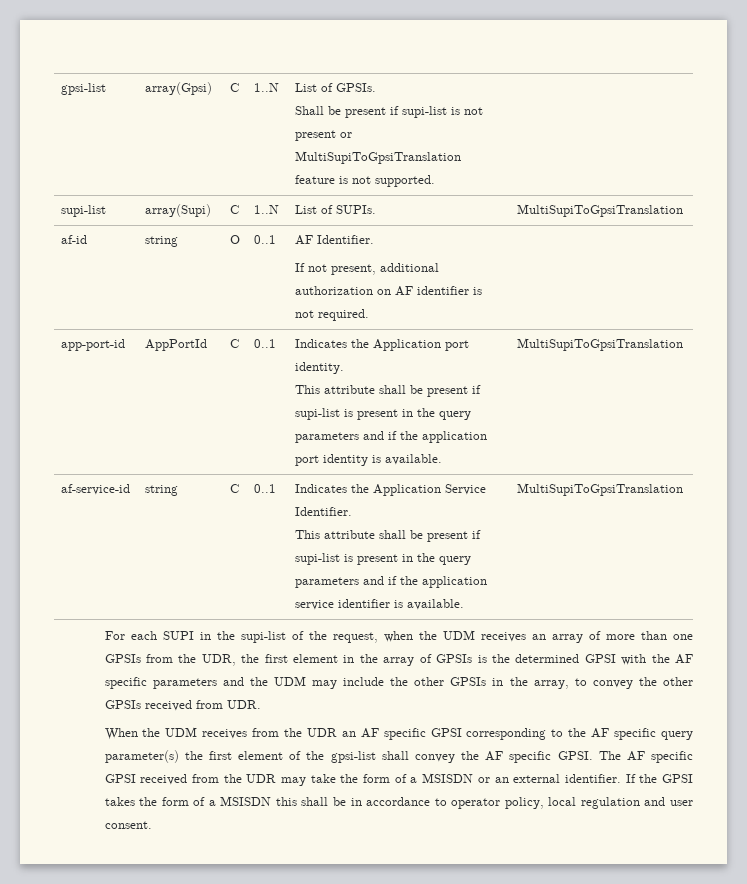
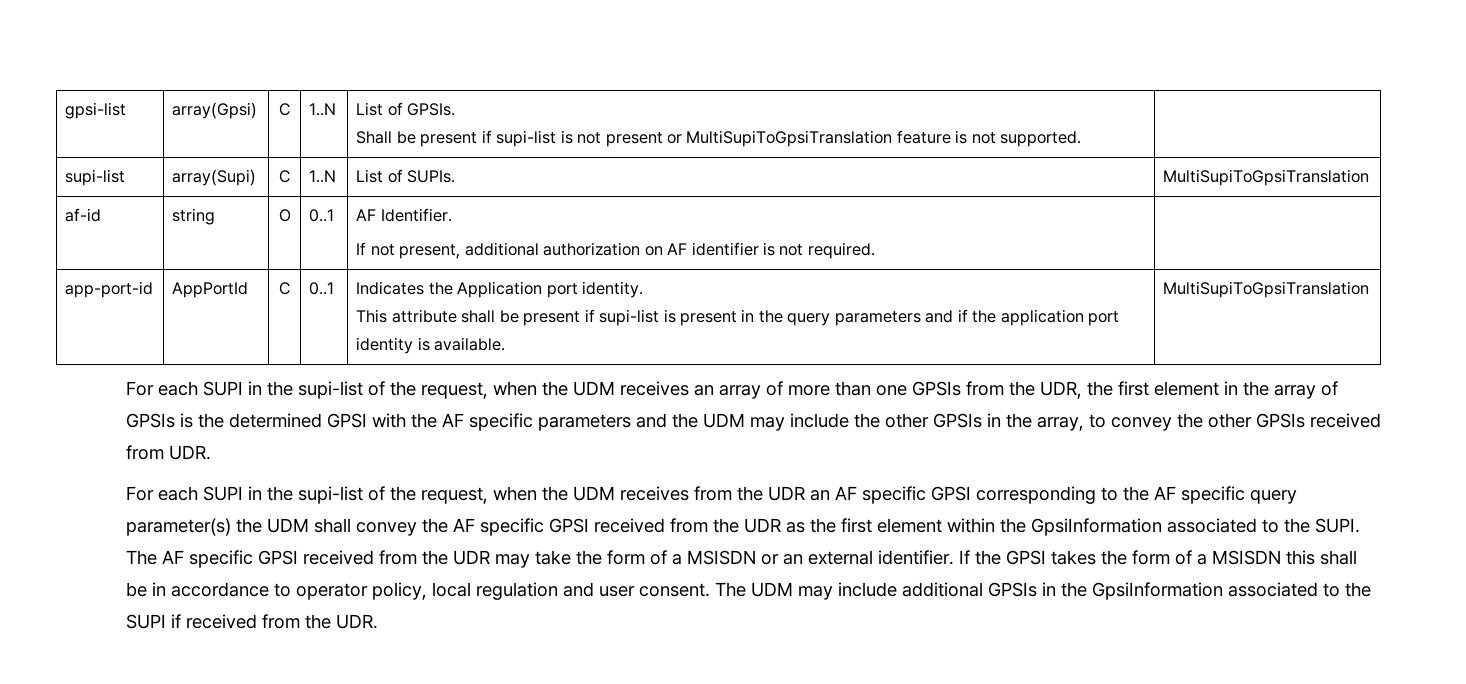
- af-service-id | string | C | 0..1 | Indicates the Application Service Identifier.
- This attribute shall be present if supi-list is present in the query parameters and if the application service identifier is available. | MultiSupiToGpsiTranslation
- When the UDM receives from the UDR an AF specific GPSI corresponding to the AF specific query parameter(s) the first element of the gpsi-list shall convey the AF specific GPSI.
+ For each SUPI in the supi-list of the request, when the UDM receives from the UDR an AF specific GPSI corresponding to the AF specific query parameter(s) the UDM shall convey the AF specific GPSI received from the UDR as the first element within the GpsiInformation associated to the SUPI.
+ The UDM may include additional GPSIs in the GpsiInformation associated to the SUPI if received from the UDR.

